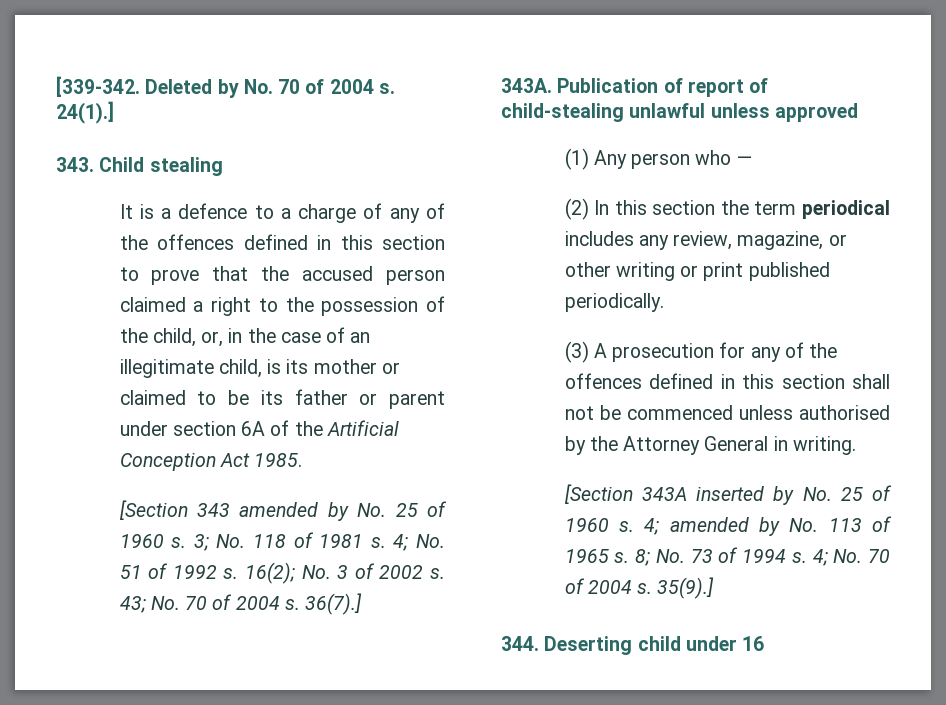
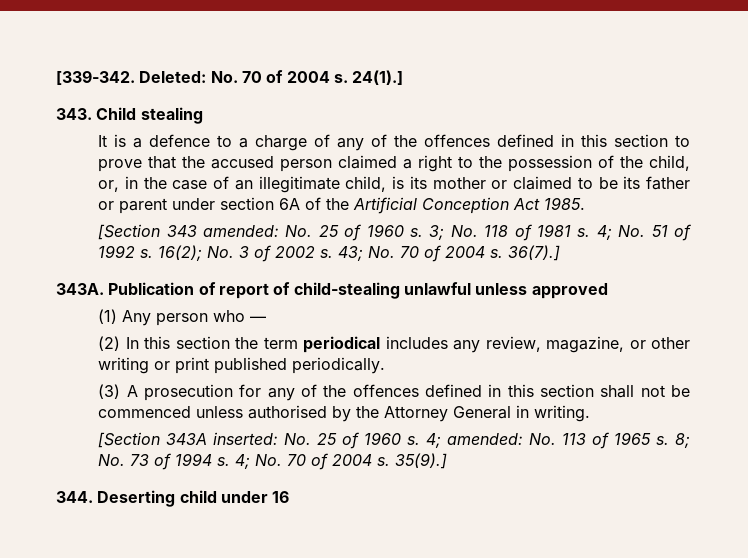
- Deleted by No. 70 of 2004 s.
+ Deleted: No. 70 of 2004 s.
- [Section 343 amended by No. 25 of 1960 s.
+ [Section 343 amended: No. 25 of 1960 s.
- [Section 343A inserted by No. 25 of 1960 s.
+ [Section 343A inserted: No. 25 of 1960 s.
- 4; amended by No. 113 of 1965 s.
+ 4; amended: No. 113 of 1965 s.

